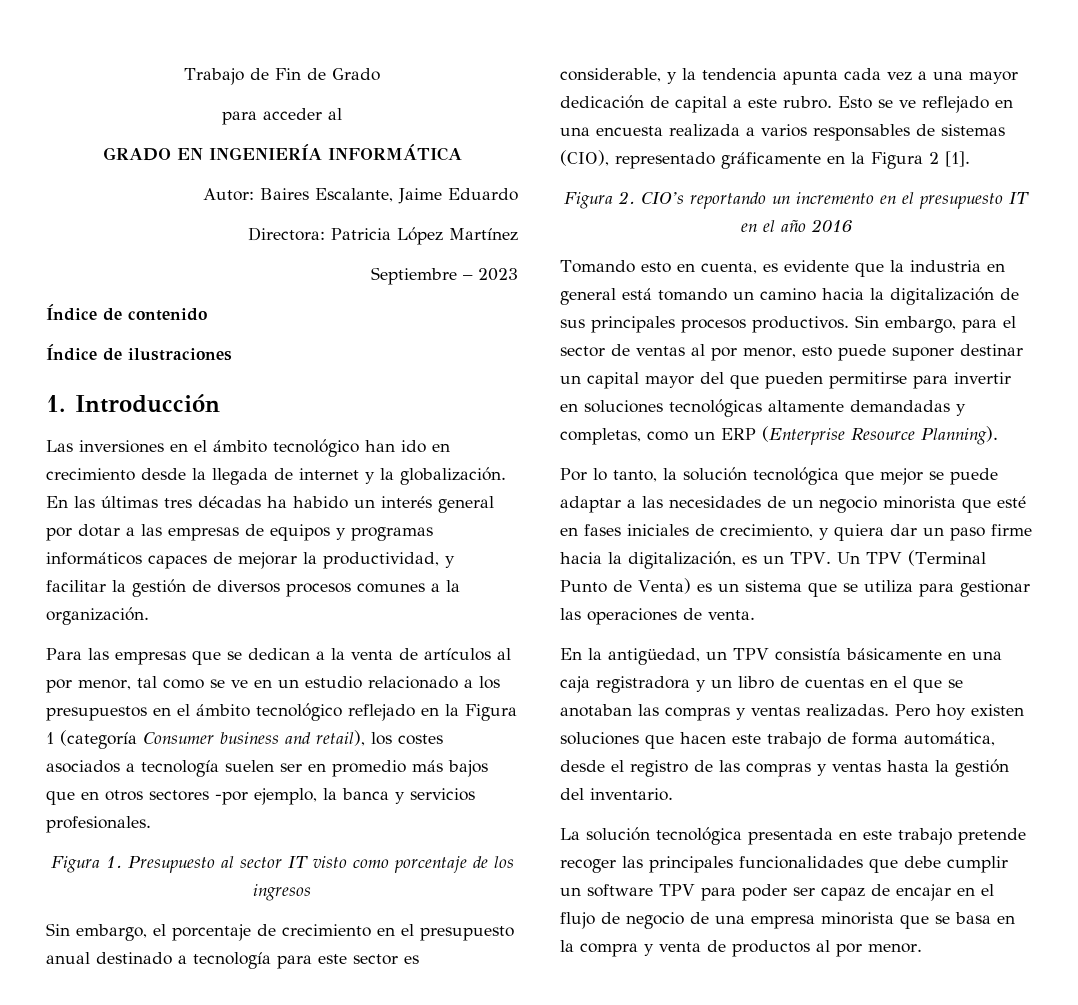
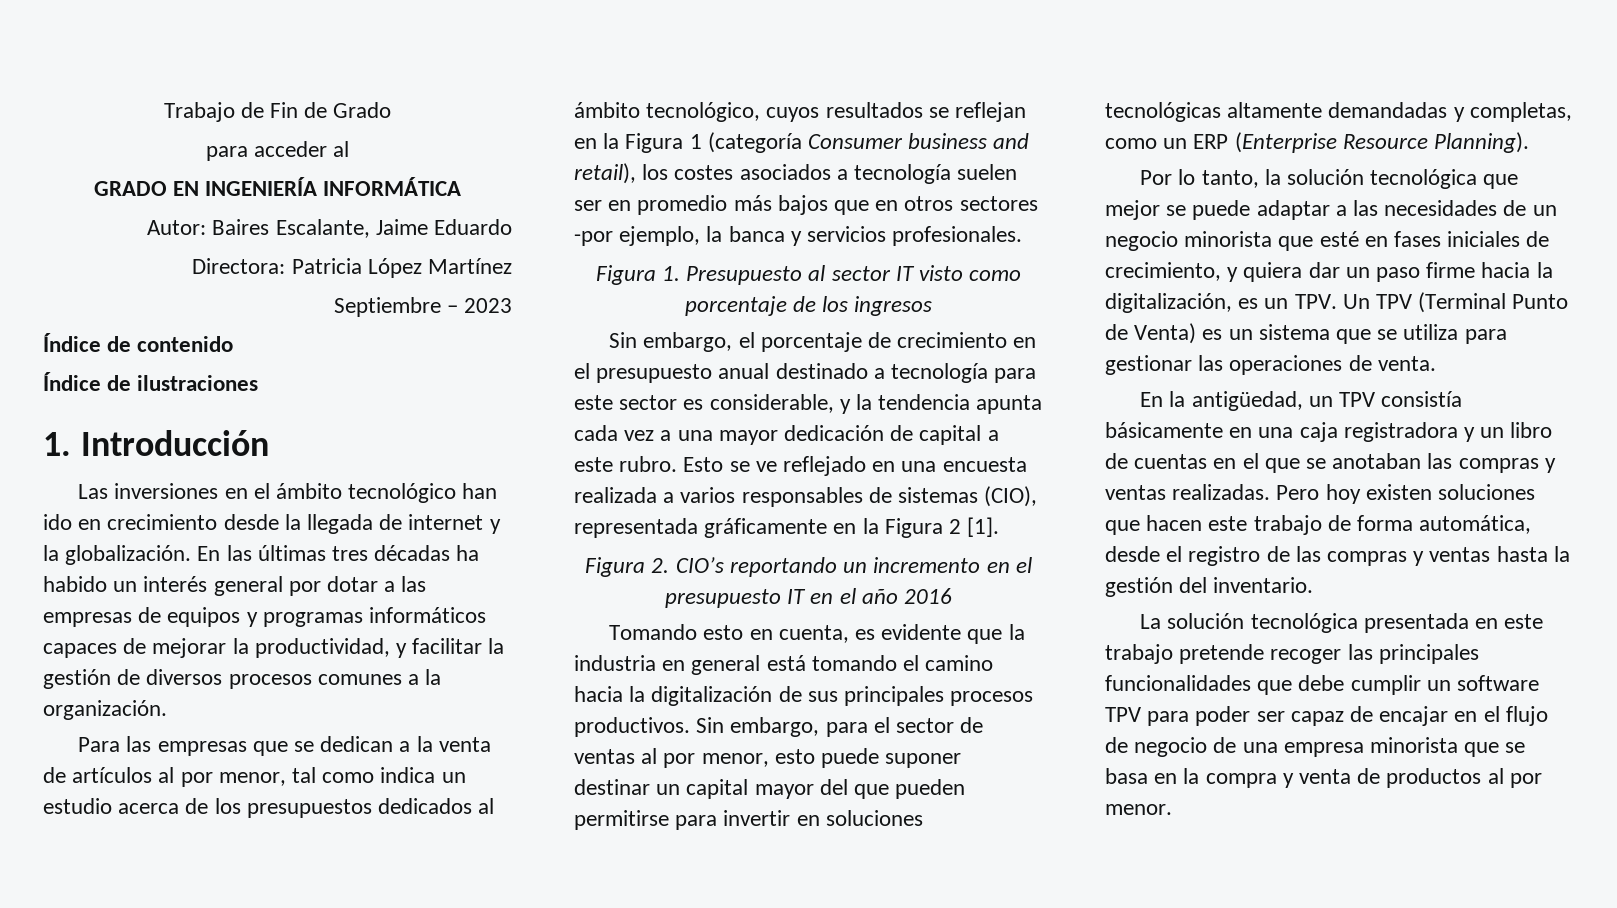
- Para las empresas que se dedican a la venta de artículos al por menor, tal como se ve en un estudio relacionado a los presupuestos en el ámbito tecnológico reflejado en la Figura 1 (categoría Consumer business and retail), los costes asociados a tecnología suelen ser en promedio más bajos que en otros sectores -por ejemplo, la banca y servicios profesionales.
+ Para las empresas que se dedican a la venta de artículos al por menor, tal como indica un estudio acerca de los presupuestos dedicados al ámbito tecnológico, cuyos resultados se reflejan en la Figura 1 (categoría Consumer business and retail), los costes asociados a tecnología suelen ser en promedio más bajos que en otros sectores -por ejemplo, la banca y servicios profesionales.
- Esto se ve reflejado en una encuesta realizada a varios responsables de sistemas (CIO), representado gráficamente en la Figura 2 [1].
+ Esto se ve reflejado en una encuesta realizada a varios responsables de sistemas (CIO), representada gráficamente en la Figura 2 [1].
- Tomando esto en cuenta, es evidente que la industria en general está tomando un camino hacia la digitalización de sus principales procesos productivos.
+ Tomando esto en cuenta, es evidente que la industria en general está tomando el camino hacia la digitalización de sus principales procesos productivos.

